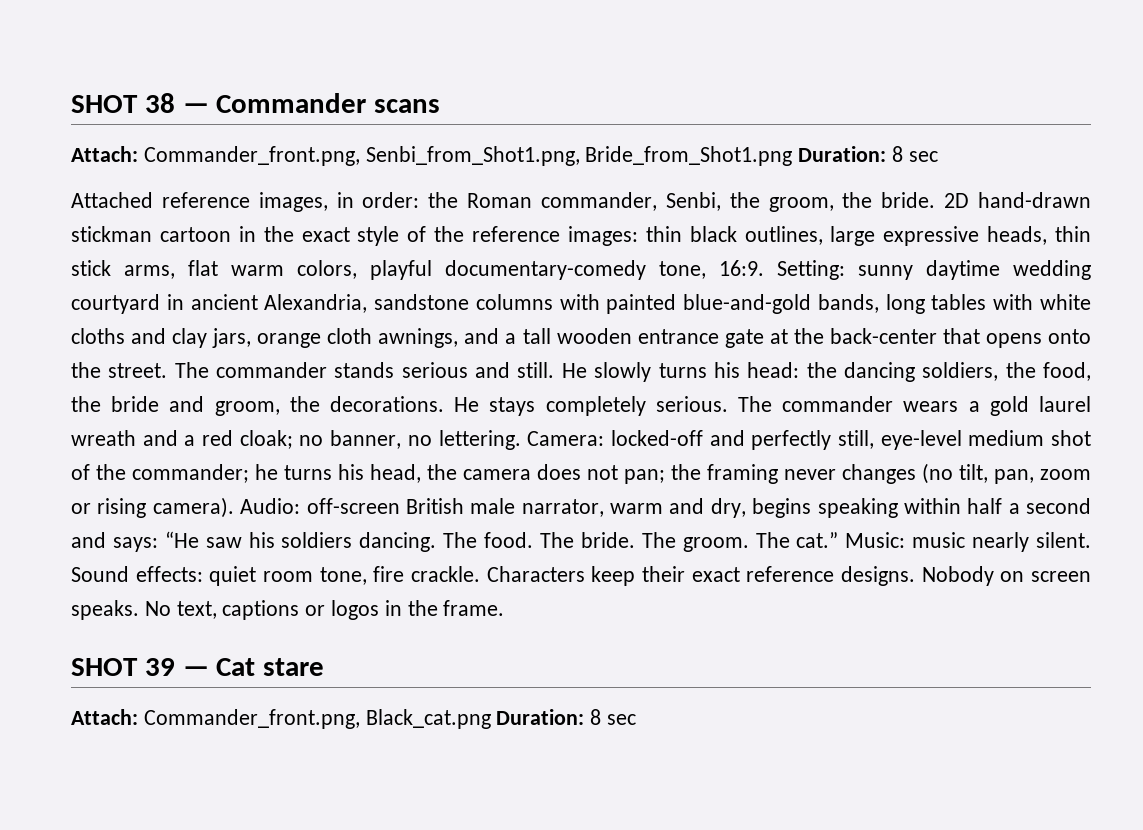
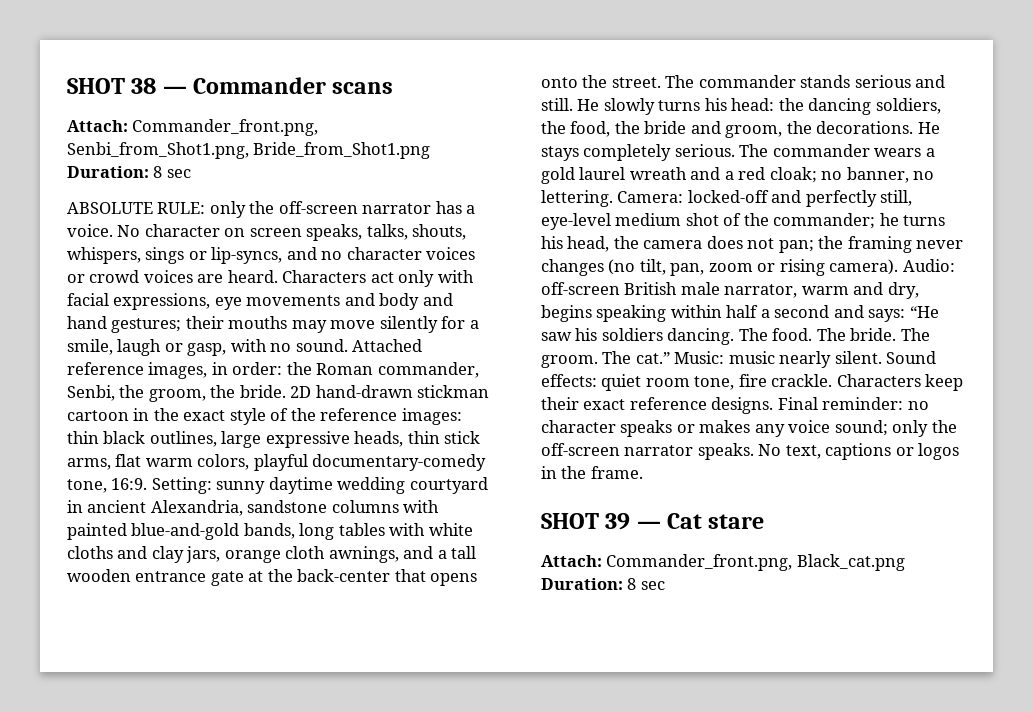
+ ABSOLUTE RULE: only the off-screen narrator has a voice. No character on screen speaks, talks, shouts, whispers, sings or lip-syncs, and no character voices or crowd voices are heard. Characters act only with facial expressions, eye movements and body and hand gestures; their mouths may move silently for a smile, laugh or gasp, with no sound.
- Nobody on screen speaks.
+ Final reminder: no character speaks or makes any voice sound; only the off-screen narrator speaks.

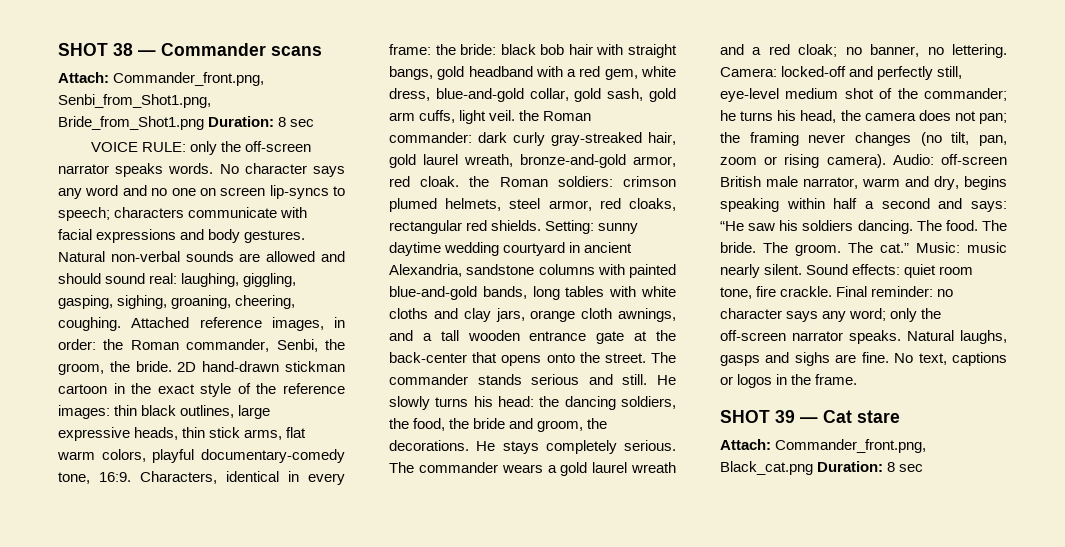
- ABSOLUTE RULE: only the off-screen narrator has a voice. No character on screen speaks, talks, shouts, whispers, sings or lip-syncs, and no character voices or crowd voices are heard. Characters act only with facial expressions, eye movements and body and hand gestures; their mouths may move silently for a smile, laugh or gasp, with no sound.
+ VOICE RULE: only the off-screen narrator speaks words. No character says any word and no one on screen lip-syncs to speech; characters communicate with facial expressions and body gestures. Natural non-verbal sounds are allowed and should sound real: laughing, giggling, gasping, sighing, groaning, cheering, coughing.
+ Characters, identical in every frame: the bride: black bob hair with straight bangs, gold headband with a red gem, white dress, blue-and-gold collar, gold sash, gold arm cuffs, light veil. the Roman commander: dark curly gray-streaked hair, gold laurel wreath, bronze-and-gold armor, red cloak. the Roman soldiers: crimson plumed helmets, steel armor, red cloaks, rectangular red shields.
- Characters keep their exact reference designs. Final reminder: no character speaks or makes any voice sound; only the off-screen narrator speaks.
+ Final reminder: no character says any word; only the off-screen narrator speaks.
+ Natural laughs, gasps and sighs are fine.

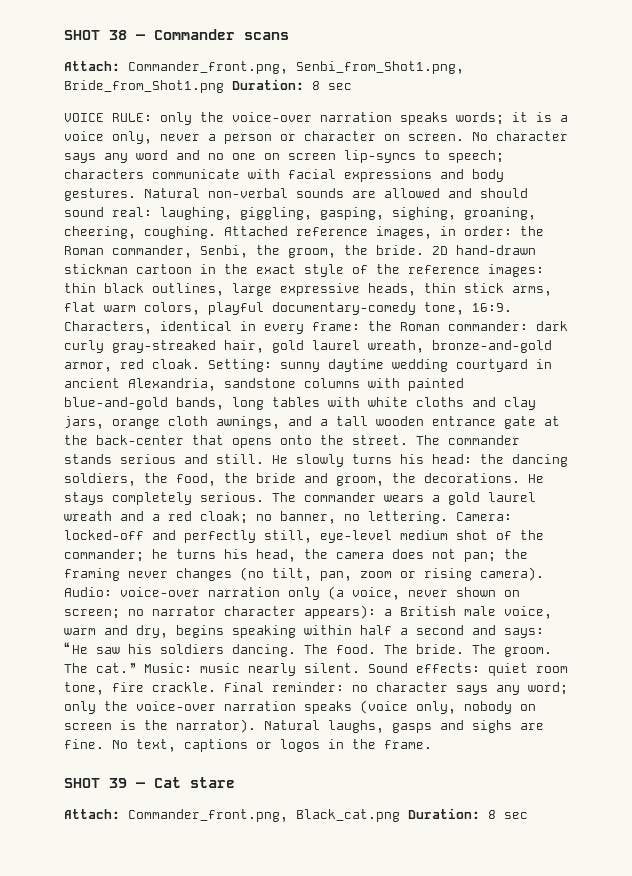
- VOICE RULE: only the off-screen narrator speaks words.
+ VOICE RULE: only the voice-over narration speaks words; it is a voice only, never a person or character on screen.
- Characters, identical in every frame: the bride: black bob hair with straight bangs, gold headband with a red gem, white dress, blue-and-gold collar, gold sash, gold arm cuffs, light veil. the Roman commander: dark curly gray-streaked hair, gold laurel wreath, bronze-and-gold armor, red cloak. the Roman soldiers: crimson plumed helmets, steel armor, red cloaks, rectangular red shields.
+ Characters, identical in every frame: the Roman commander: dark curly gray-streaked hair, gold laurel wreath, bronze-and-gold armor, red cloak.
- Audio: off-screen British male narrator, warm and dry, begins speaking within half a second and says: “He saw his soldiers dancing.
+ Audio: voice-over narration only (a voice, never shown on screen; no narrator character appears): a British male voice, warm and dry, begins speaking within half a second and says: “He saw his soldiers dancing.
- Final reminder: no character says any word; only the off-screen narrator speaks.
+ Final reminder: no character says any word; only the voice-over narration speaks (voice only, nobody on screen is the narrator).

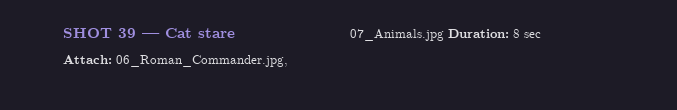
- SHOT 38 — Commander scans
- Attach: Commander_front.png, Senbi_from_Shot1.png, Bride_from_Shot1.png Duration: 8 sec
- VOICE RULE: only the voice-over narration speaks words; it is a voice only, never a person or character on screen. No character says any word and no one on screen lip-syncs to speech; characters communicate with facial expressions and body gestures. Natural non-verbal sounds are allowed and should sound real: laughing, giggling, gasping, sighing, groaning, cheering, coughing. Attached reference images, in order: the Roman commander, Senbi, the groom, the bride. 2D hand-drawn stickman cartoon in the exact style of the reference images: thin black outlines, large expressive heads, thin stick arms, flat warm colors, playful documentary-comedy tone, 16:9. Characters, identical in every frame: the Roman commander: dark curly gray-streaked hair, gold laurel wreath, bronze-and-gold armor, red cloak. Setting: sunny daytime wedding courtyard in ancient Alexandria, sandstone columns with painted blue-and-gold bands, long tables with white cloths and clay jars, orange cloth awnings, and a tall wooden entrance gate at the back-center that opens onto the street. The commander stands serious and still. He slowly turns his head: the dancing soldiers, the food, the bride and groom, the decorations. He stays completely serious. The commander wears a gold laurel wreath and a red cloak; no banner, no lettering. Camera: locked-off and perfectly still, eye-level medium shot of the commander; he turns his head, the camera does not pan; the framing never changes (no tilt, pan, zoom or rising camera). Audio: voice-over narration only (a voice, never shown on screen; no narrator character appears): a British male voice, warm and dry, begins speaking within half a second and says: “He saw his soldiers dancing. The food. The bride. The groom. The cat.” Music: music nearly silent. Sound effects: quiet room tone, fire crackle. Final reminder: no character says any word; only the voice-over narration speaks (voice only, nobody on screen is the narrator). Natural laughs, gasps and sighs are fine. No text, captions or logos in the frame.
- Attach: Commander_front.png, Black_cat.png Duration: 8 sec
+ Attach: 06_Roman_Commander.jpg, 07_Animals.jpg Duration: 8 sec

